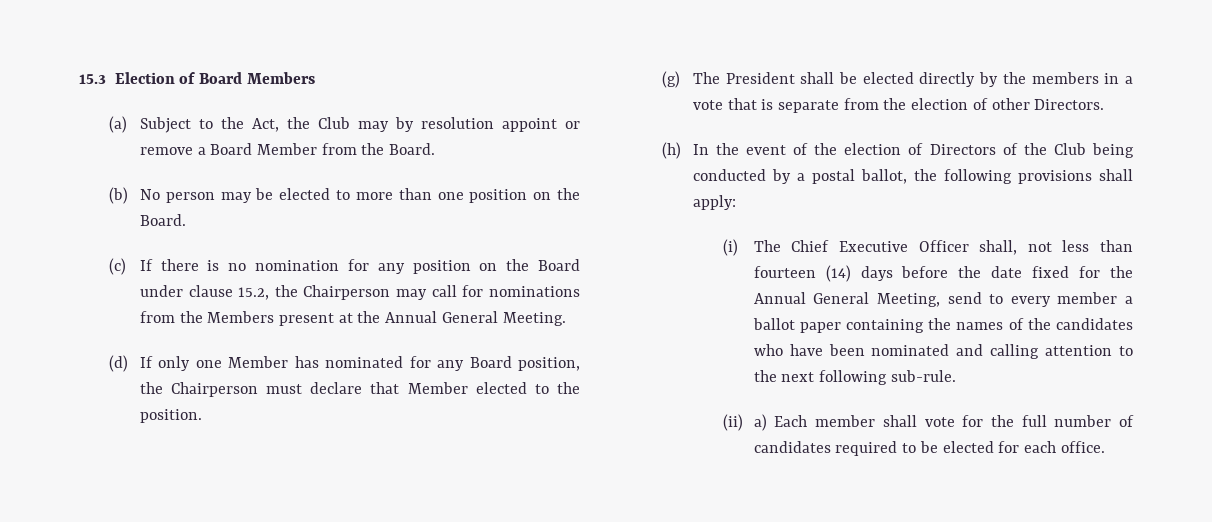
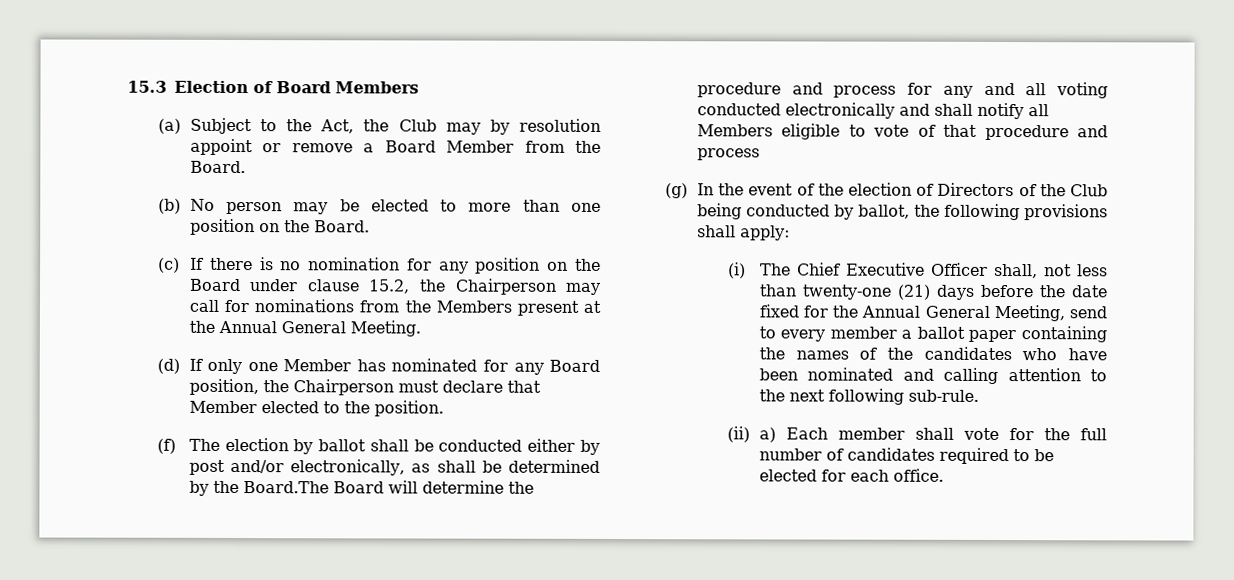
- (g) The President shall be elected directly by the members in a vote that is separate from the election of other Directors.
- (h) In the event of the election of Directors of the Club being conducted by a postal ballot, the following provisions shall apply:
+ (f) The election by ballot shall be conducted either by post and/or electronically, as shall be determined by the Board.The Board will determine the procedure and process for any and all voting conducted electronically and shall notify all Members eligible to vote of that procedure and process
+ (g) In the event of the election of Directors of the Club being conducted by ballot, the following provisions shall apply:
- (i) The Chief Executive Officer shall, not less than fourteen (14) days before the date fixed for the Annual General Meeting, send to every member a ballot paper containing the names of the candidates who have been nominated and calling attention to the next following sub-rule.
+ (i) The Chief Executive Officer shall, not less than twenty-one (21) days before the date fixed for the Annual General Meeting, send to every member a ballot paper containing the names of the candidates who have been nominated and calling attention to the next following sub-rule.

